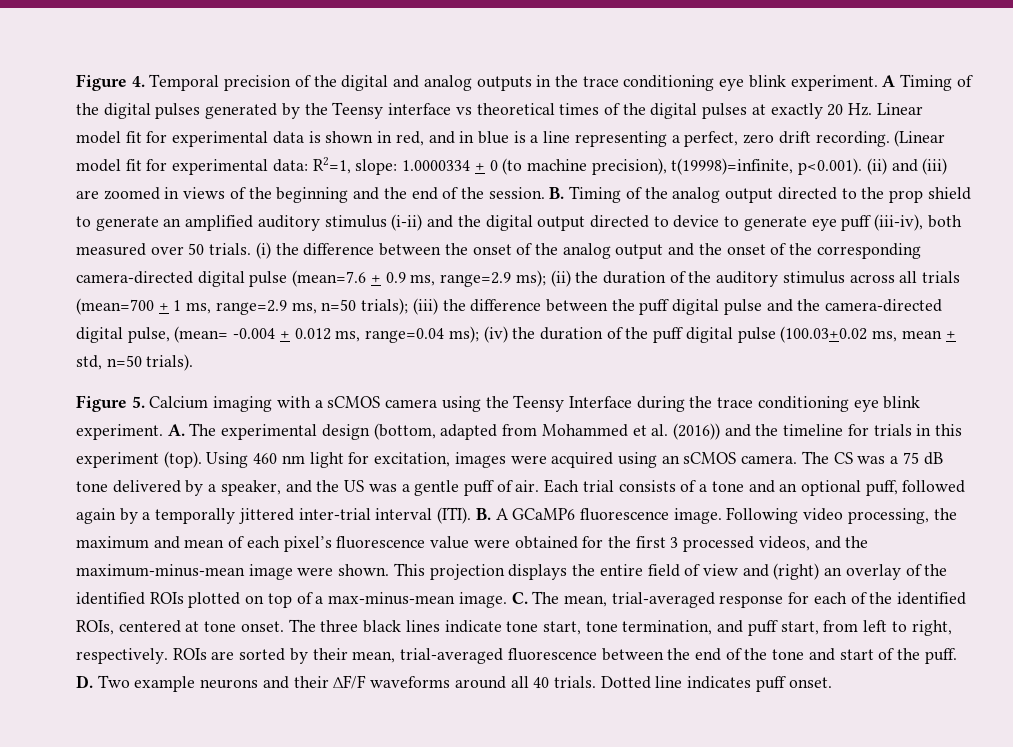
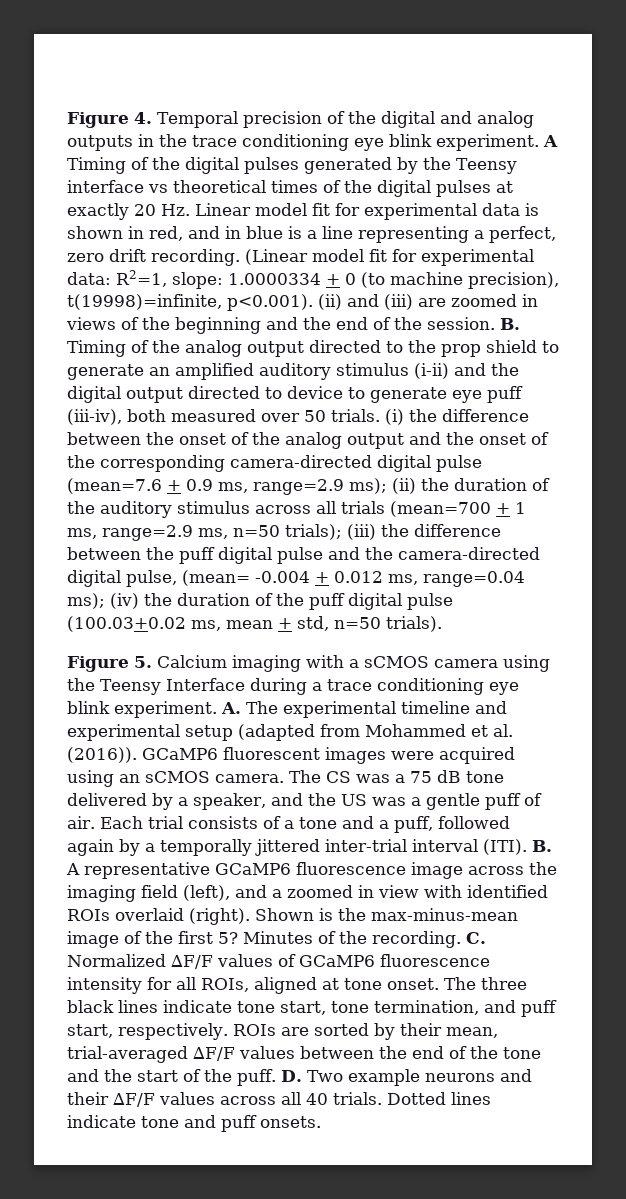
- Figure 5. Calcium imaging with a sCMOS camera using the Teensy Interface during the trace conditioning eye blink experiment.
+ Figure 5. Calcium imaging with a sCMOS camera using the Teensy Interface during a trace conditioning eye blink experiment.
- A. The experimental design (bottom, adapted from Mohammed et al. (2016)) and the timeline for trials in this experiment (top). Using 460 nm light for excitation, images were acquired using an sCMOS camera.
+ A. The experimental timeline and experimental setup (adapted from Mohammed et al. (2016)). GCaMP6 fluorescent images were acquired using an sCMOS camera.
- Each trial consists of a tone and an optional puff, followed again by a temporally jittered inter-trial interval (ITI).
+ Each trial consists of a tone and a puff, followed again by a temporally jittered inter-trial interval (ITI).
- B. A GCaMP6 fluorescence image. Following video processing, the maximum and mean of each pixel’s fluorescence value were obtained for the first 3 processed videos, and the maximum-minus-mean image were shown. This projection displays the entire field of view and (right) an overlay of the identified ROIs plotted on top of a max-minus-mean image. C. The mean, trial-averaged response for each of the identified ROIs, centered at tone onset.
+ B. A representative GCaMP6 fluorescence image across the imaging field (left), and a zoomed in view with identified ROIs overlaid (right). Shown is the max-minus-mean image of the first 5? Minutes of the recording. C. Normalized ∆F/F values of GCaMP6 fluorescence intensity for all ROIs, aligned at tone onset.
- The three black lines indicate tone start, tone termination, and puff start, from left to right, respectively.
+ The three black lines indicate tone start, tone termination, and puff start, respectively.
- ROIs are sorted by their mean, trial-averaged fluorescence between the end of the tone and start of the puff.
+ ROIs are sorted by their mean, trial-averaged ∆F/F values between the end of the tone and the start of the puff.
- D. Two example neurons and their ∆F/F waveforms around all 40 trials.
+ D. Two example neurons and their ∆F/F values across all 40 trials.
- Dotted line indicates puff onset.
+ Dotted lines indicate tone and puff onsets.

